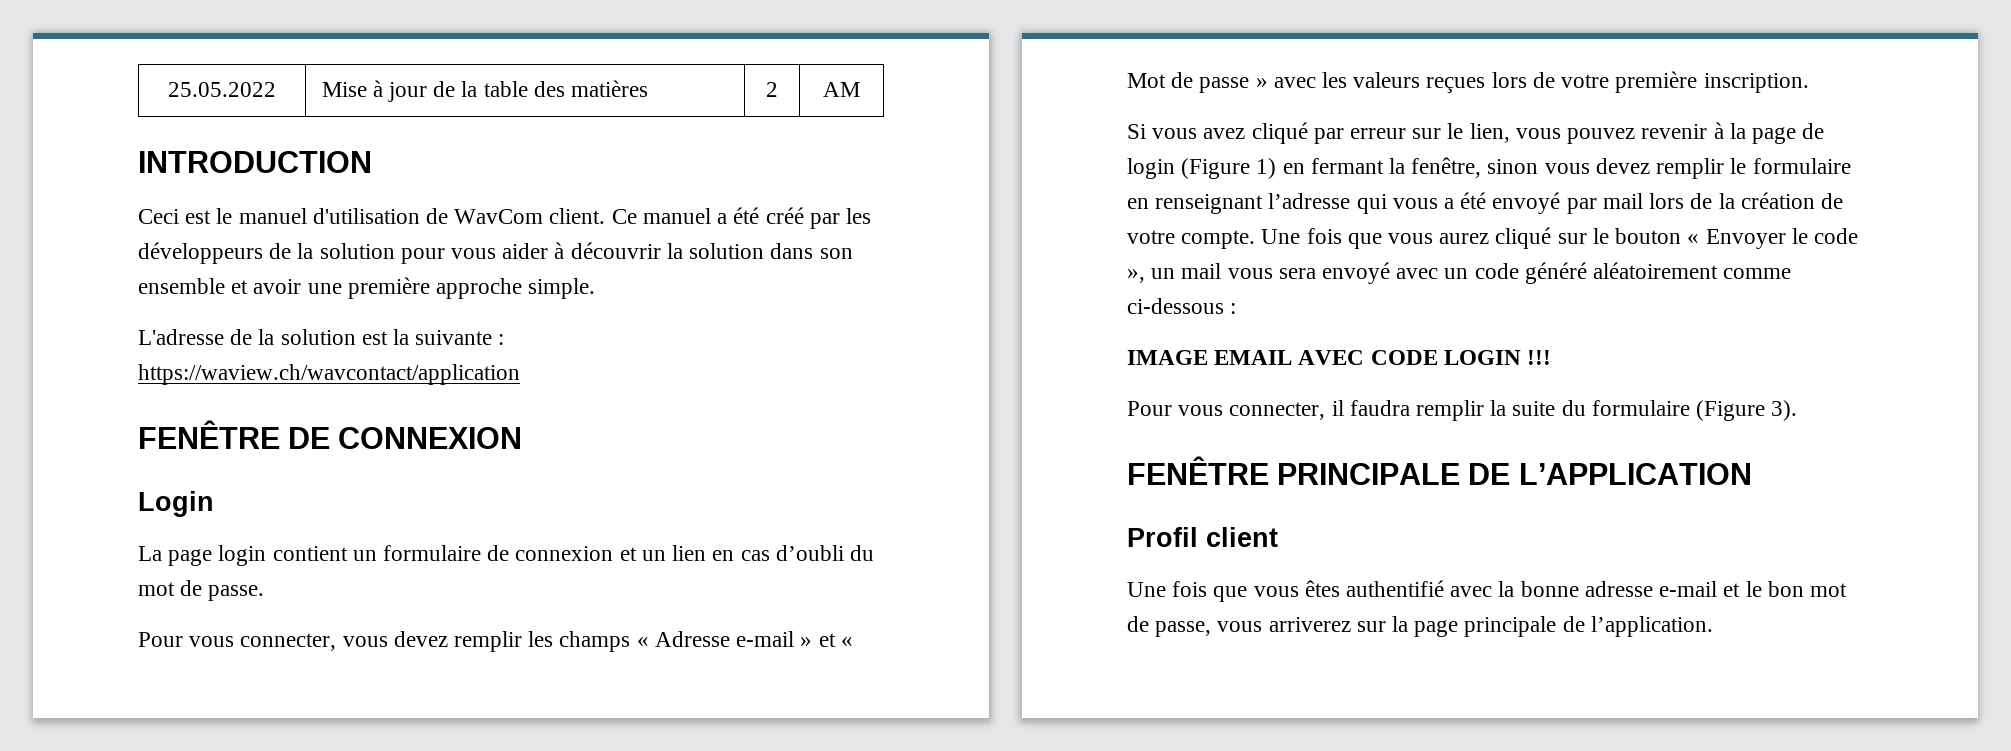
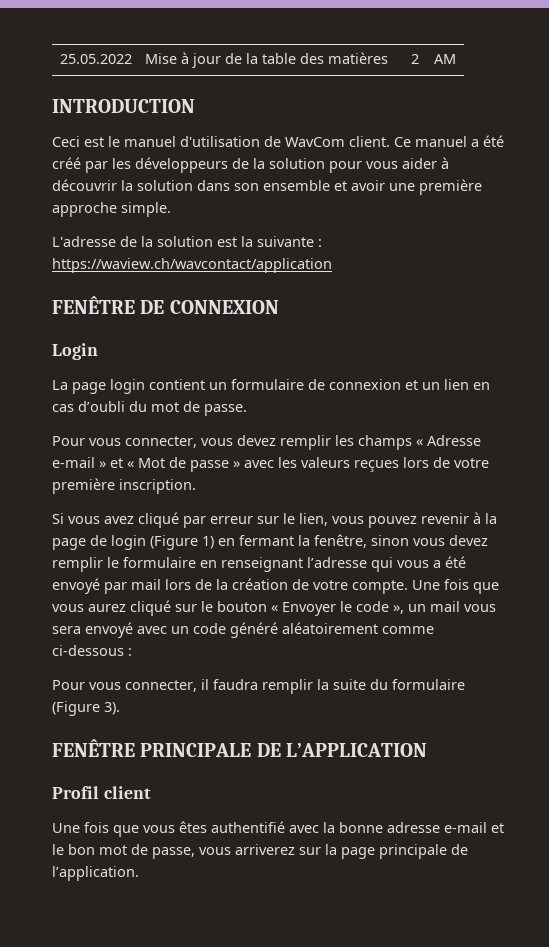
- IMAGE EMAIL AVEC CODE LOGIN !!!

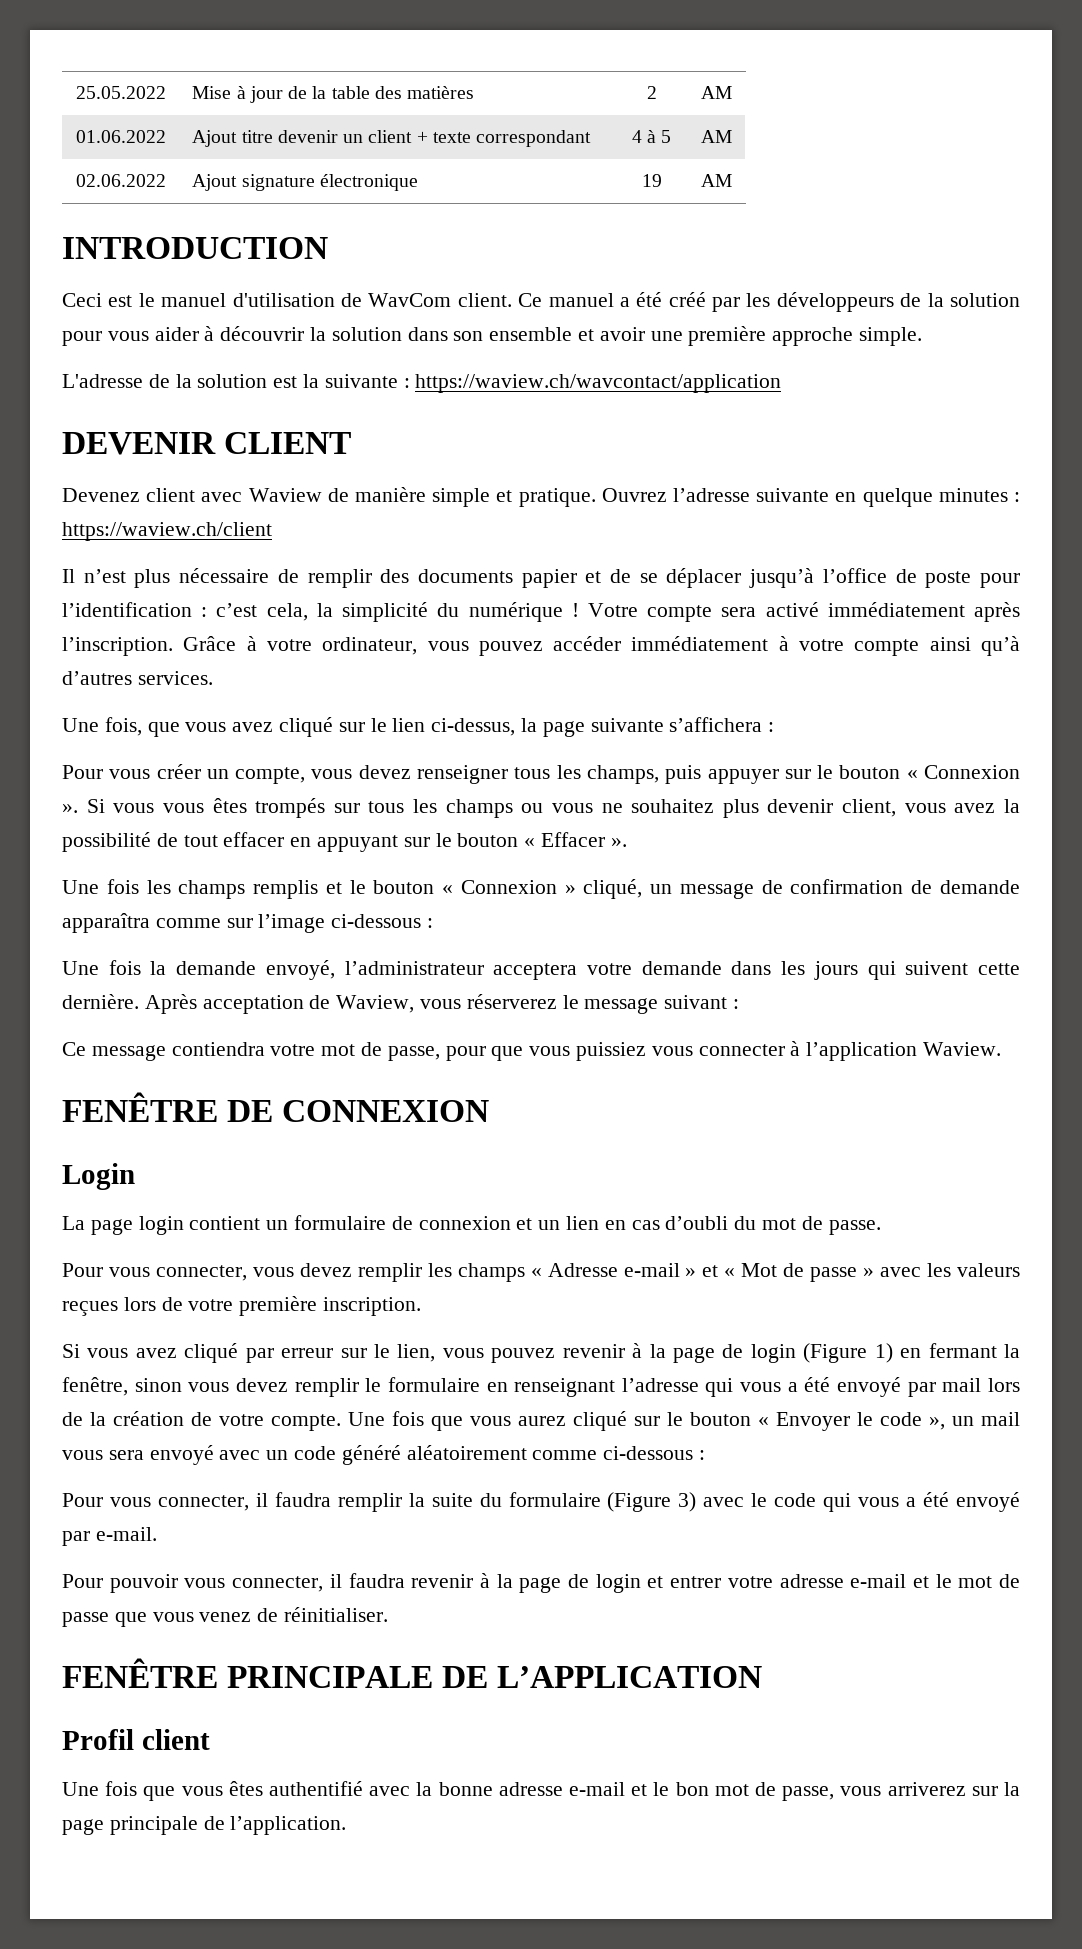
+ 01.06.2022 | Ajout titre devenir un client + texte correspondant | 4 à 5 | AM
+ 02.06.2022 | Ajout signature électronique | 19 | AM
+ DEVENIR CLIENT
+ Devenez client avec Waview de manière simple et pratique. Ouvrez l’adresse suivante en quelque minutes : https://waview.ch/client
+ Il n’est plus nécessaire de remplir des documents papier et de se déplacer jusqu’à l’office de poste pour l’identification : c’est cela, la simplicité du numérique ! Votre compte sera activé immédiatement après l’inscription. Grâce à votre ordinateur, vous pouvez accéder immédiatement à votre compte ainsi qu’à d’autres services.
+ Une fois, que vous avez cliqué sur le lien ci-dessus, la page suivante s’affichera :
+ Pour vous créer un compte, vous devez renseigner tous les champs, puis appuyer sur le bouton « Connexion ». Si vous vous êtes trompés sur tous les champs ou vous ne souhaitez plus devenir client, vous avez la possibilité de tout effacer en appuyant sur le bouton « Effacer ».
+ Une fois les champs remplis et le bouton « Connexion » cliqué, un message de confirmation de demande apparaîtra comme sur l’image ci-dessous :
+ Une fois la demande envoyé, l’administrateur acceptera votre demande dans les jours qui suivent cette dernière. Après acceptation de Waview, vous réserverez le message suivant :
+ Ce message contiendra votre mot de passe, pour que vous puissiez vous connecter à l’application Waview.
- Pour vous connecter, il faudra remplir la suite du formulaire (Figure 3).
+ Pour vous connecter, il faudra remplir la suite du formulaire (Figure 3) avec le code qui vous a été envoyé par e-mail.
+ Pour pouvoir vous connecter, il faudra revenir à la page de login et entrer votre adresse e-mail et le mot de passe que vous venez de réinitialiser.

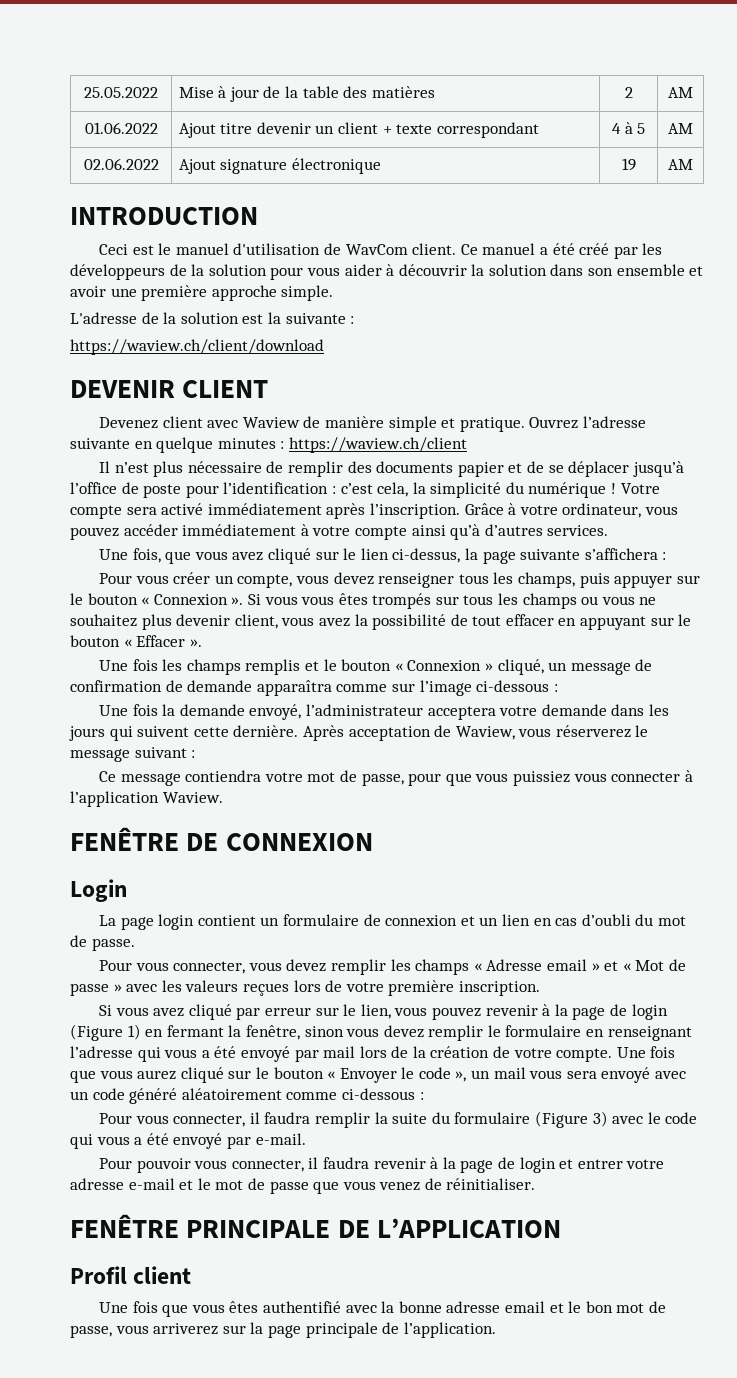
- L'adresse de la solution est la suivante : https://waview.ch/wavcontact/application
+ L'adresse de la solution est la suivante :
+ https://waview.ch/client/download
- Pour vous connecter, vous devez remplir les champs « Adresse e-mail » et « Mot de passe » avec les valeurs reçues lors de votre première inscription.
+ Pour vous connecter, vous devez remplir les champs « Adresse email » et « Mot de passe » avec les valeurs reçues lors de votre première inscription.
- Une fois que vous êtes authentifié avec la bonne adresse e-mail et le bon mot de passe, vous arriverez sur la page principale de l’application.
+ Une fois que vous êtes authentifié avec la bonne adresse email et le bon mot de passe, vous arriverez sur la page principale de l’application.

